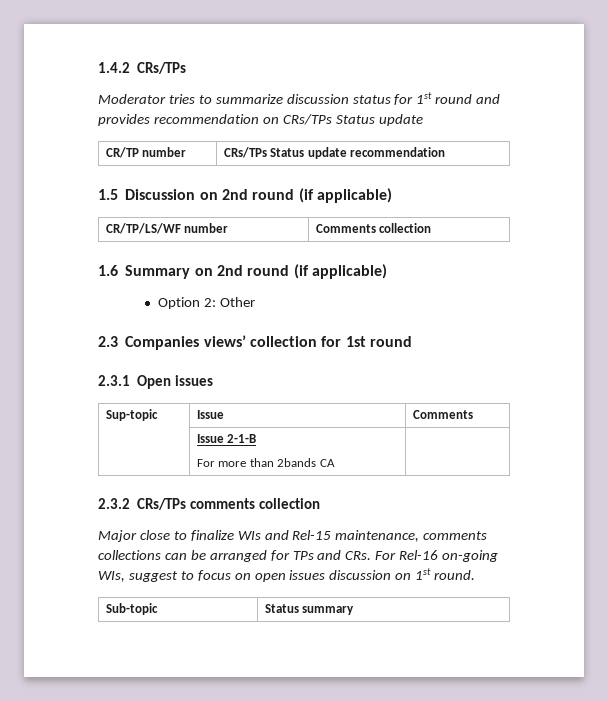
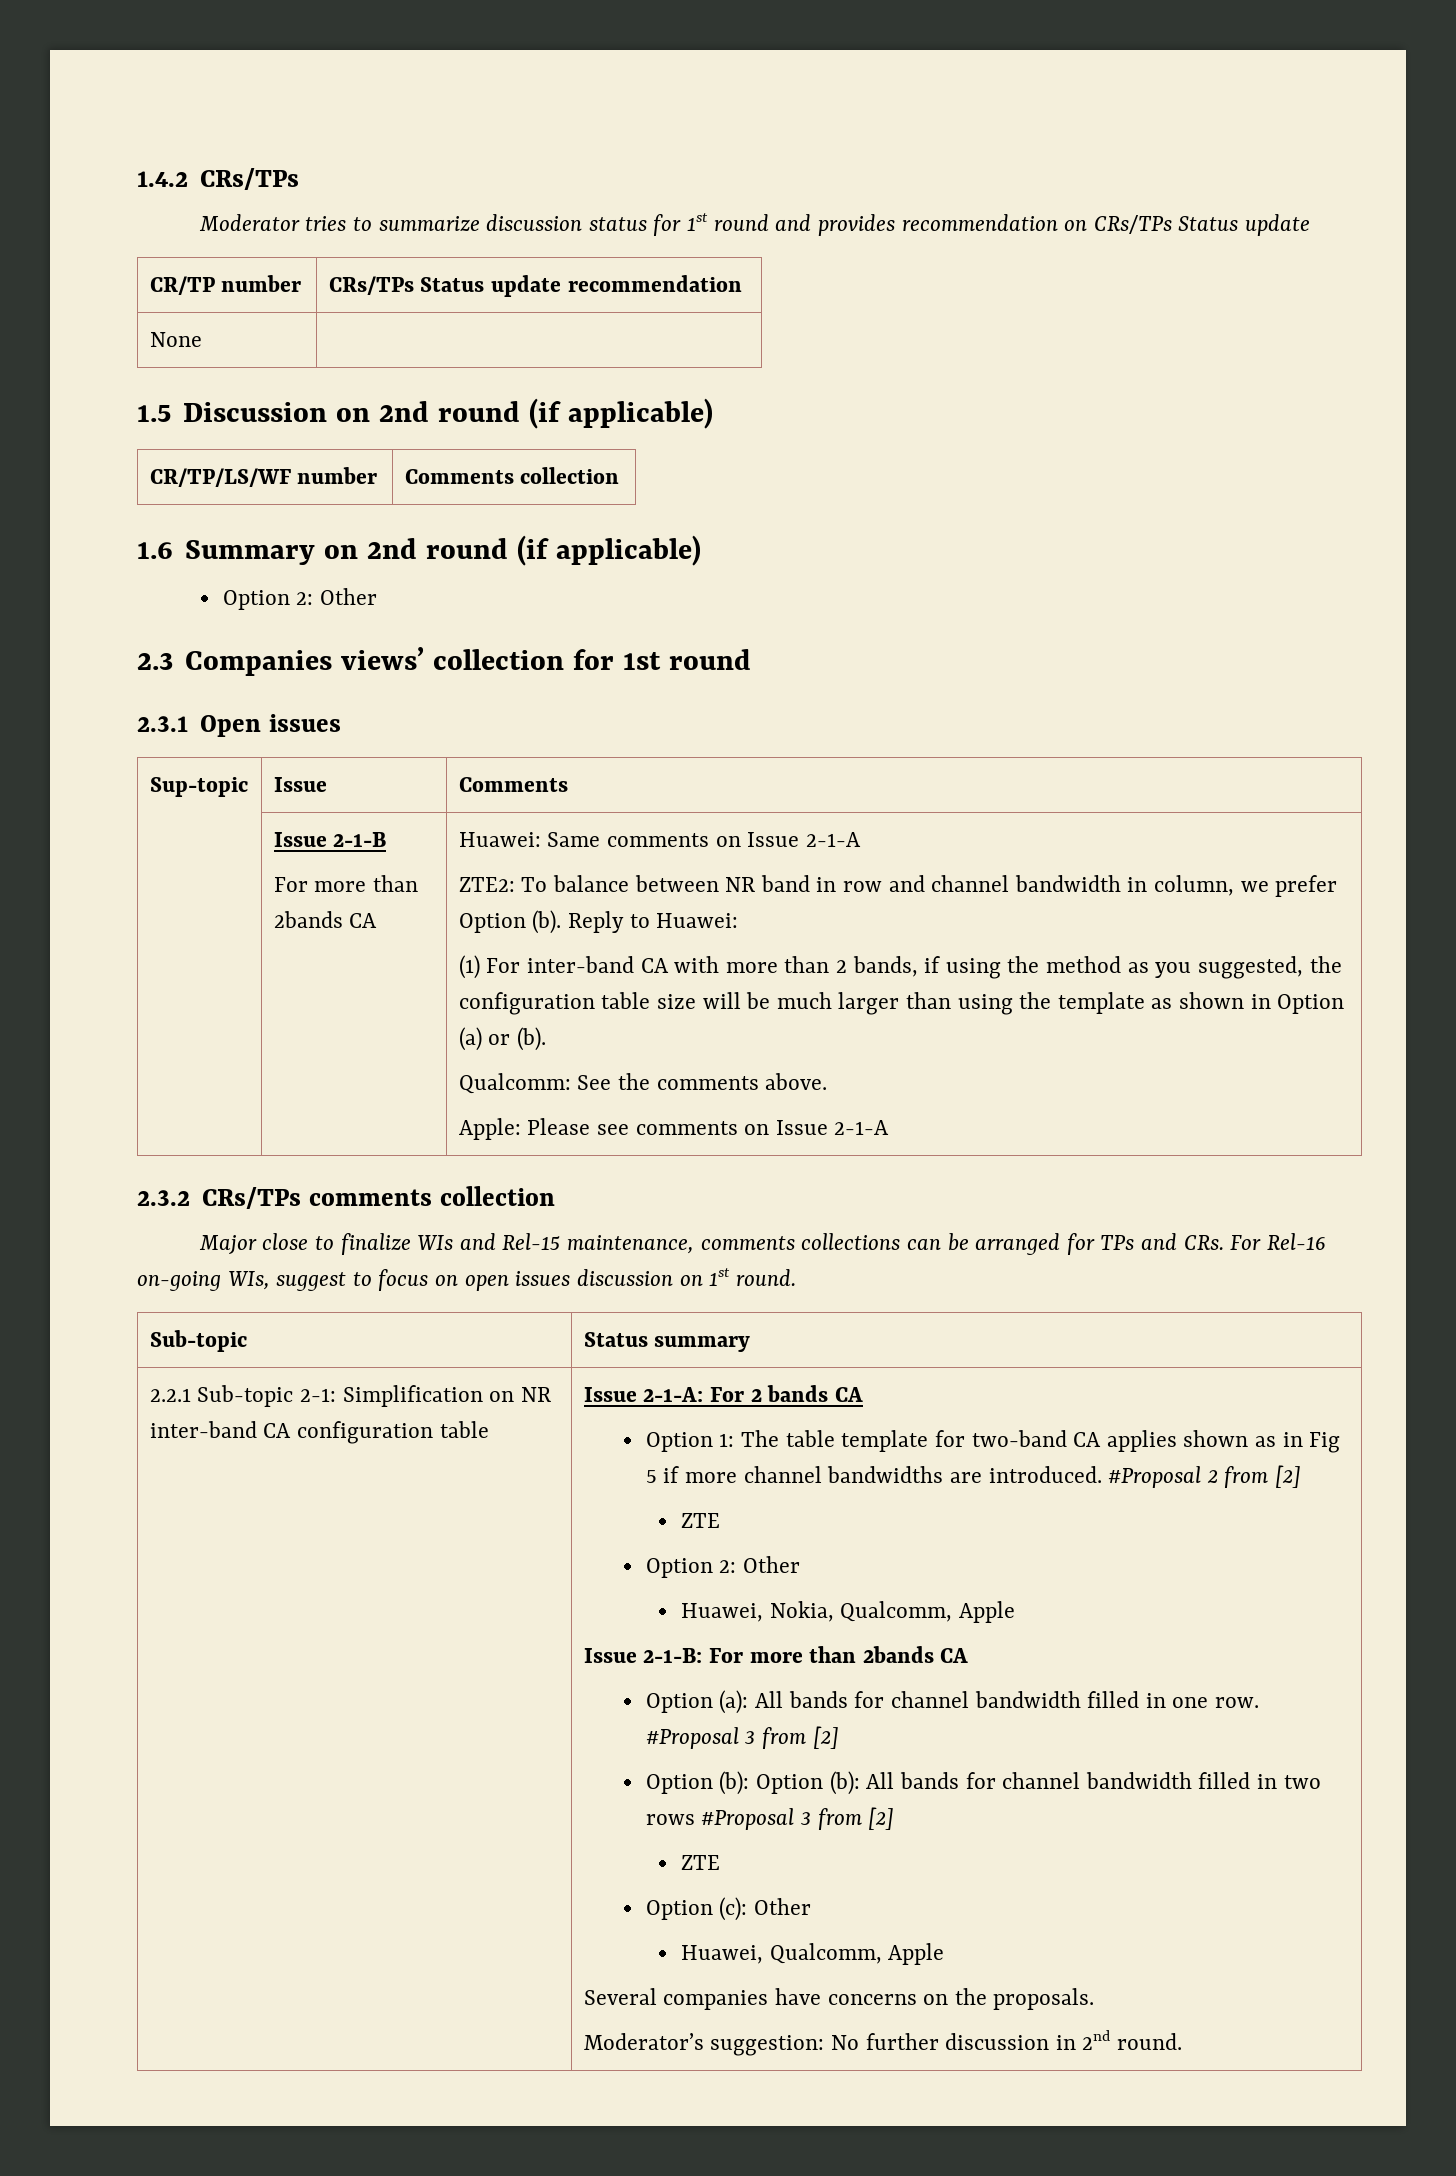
+ None |
+ Huawei: Same comments on Issue 2-1-A
+ ZTE2: To balance between NR band in row and channel bandwidth in column, we prefer Option (b). Reply to Huawei:
+ (1) For inter-band CA with more than 2 bands, if using the method as you suggested, the configuration table size will be much larger than using the template as shown in Option (a) or (b).
+ Qualcomm: See the comments above.
+ Apple: Please see comments on Issue 2-1-A
+ 2.2.1 Sub-topic 2-1: Simplification on NR inter-band CA configuration table | Issue 2-1-A: For 2 bands CA
+ Option 1: The table template for two-band CA applies shown as in Fig 5 if more channel bandwidths are introduced. #Proposal 2 from [2]
+ ZTE
+ Option 2: Other
+ Huawei, Nokia, Qualcomm, Apple
+ Issue 2-1-B: For more than 2bands CA
+ Option (a): All bands for channel bandwidth filled in one row. #Proposal 3 from [2]
+ Option (b): Option (b): All bands for channel bandwidth filled in two rows #Proposal 3 from [2]
+ ZTE
+ Option (c): Other
+ Huawei, Qualcomm, Apple
+ Several companies have concerns on the proposals.
+ Moderator’s suggestion: No further discussion in 2nd round.

